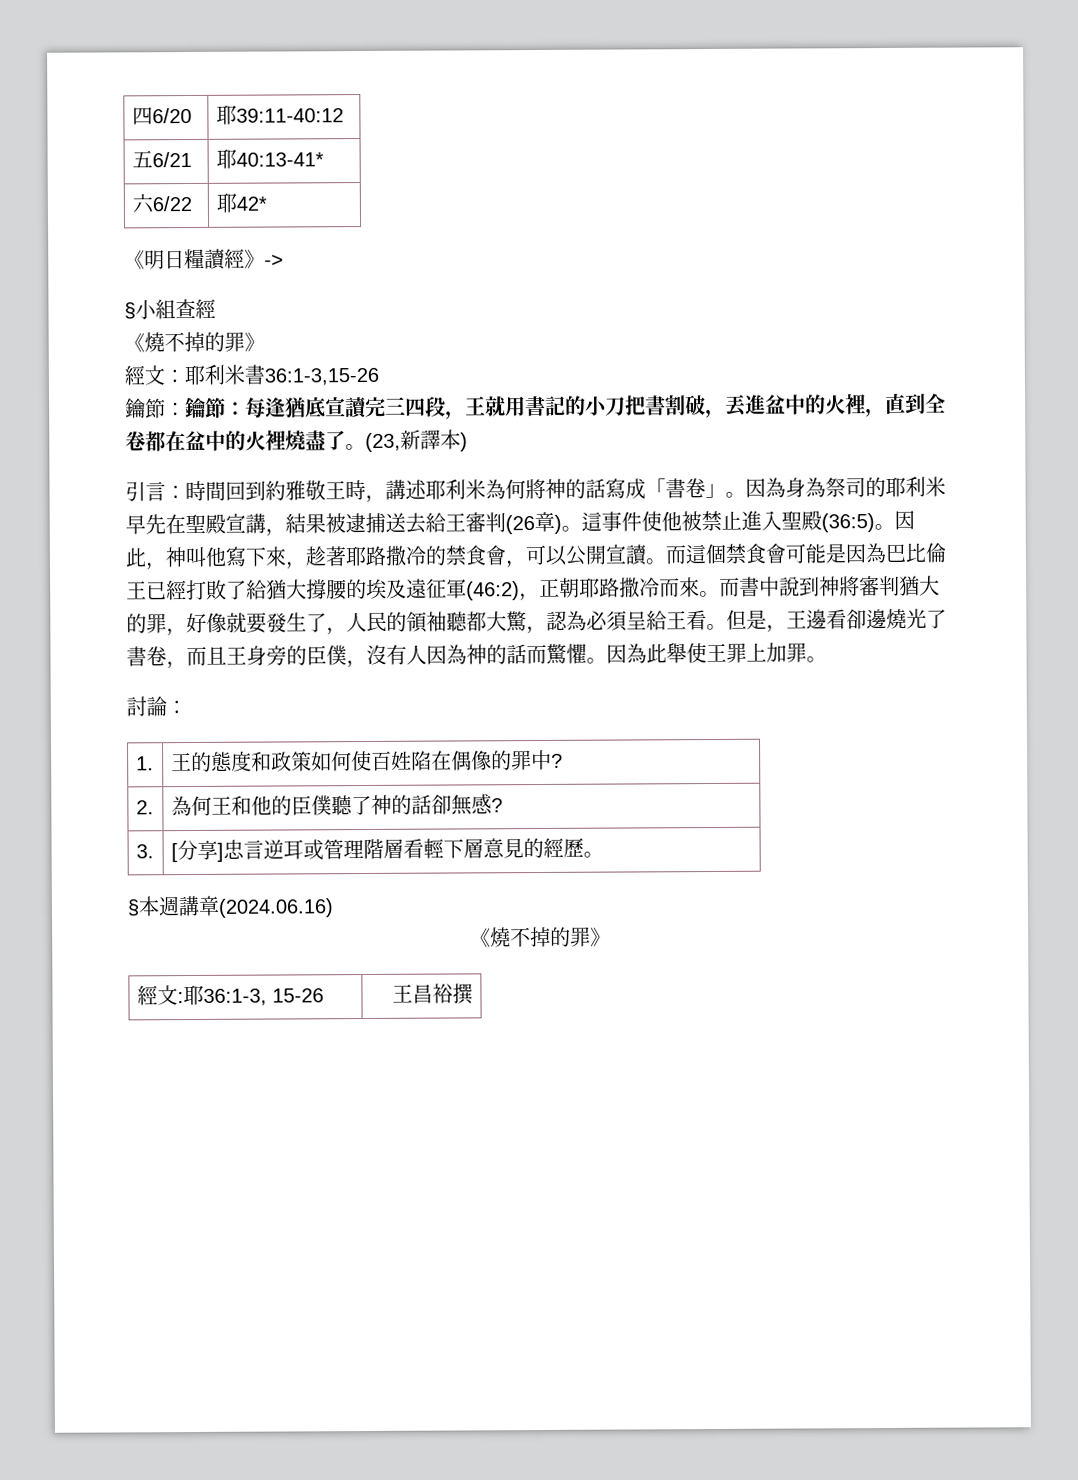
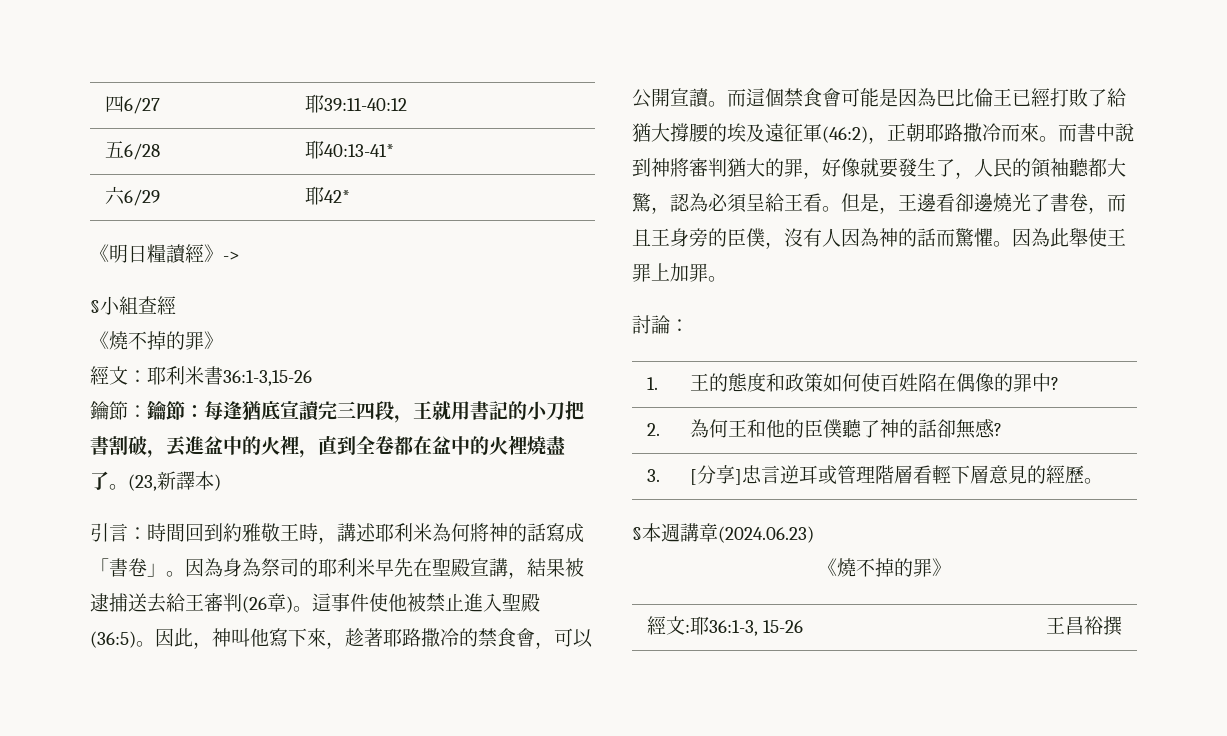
- 四6/20 | 耶39:11-40:12
+ 四6/27 | 耶39:11-40:12
- 五6/21 | 耶40:13-41*
+ 五6/28 | 耶40:13-41*
- 六6/22 | 耶42*
+ 六6/29 | 耶42*
- §本週講章(2024.06.16)
+ §本週講章(2024.06.23)

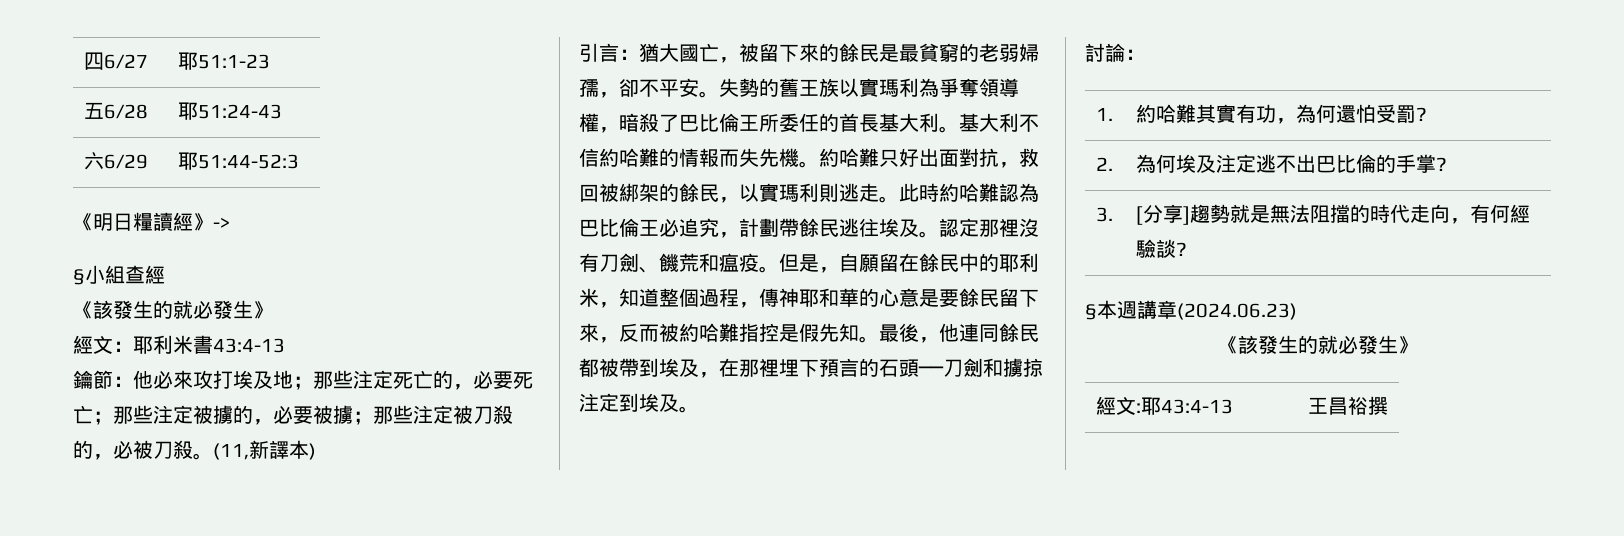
- 四6/27 | 耶39:11-40:12
+ 四6/27 | 耶51:1-23
- 五6/28 | 耶40:13-41*
+ 五6/28 | 耶51:24-43
- 六6/29 | 耶42*
+ 六6/29 | 耶51:44-52:3
  §小組查經
- 《燒不掉的罪》
+ 《該發生的就必發生》
- 經文：耶利米書36:1-3,15-26
- 鑰節：鑰節：每逢猶底宣讀完三四段，王就用書記的小刀把書割破，丟進盆中的火裡，直到全卷都在盆中的火裡燒盡了。(23,新譯本)
- 引言：時間回到約雅敬王時，講述耶利米為何將神的話寫成「書卷」。因為身為祭司的耶利米早先在聖殿宣講，結果被逮捕送去給王審判(26章)。這事件使他被禁止進入聖殿(36:5)。因此，神叫他寫下來，趁著耶路撒冷的禁食會，可以公開宣讀。而這個禁食會可能是因為巴比倫王已經打敗了給猶大撐腰的埃及遠征軍(46:2)，正朝耶路撒冷而來。而書中說到神將審判猶大的罪，好像就要發生了，人民的領袖聽都大驚，認為必須呈給王看。但是，王邊看卻邊燒光了書卷，而且王身旁的臣僕，沒有人因為神的話而驚懼。因為此舉使王罪上加罪。
+ 經文：耶利米書43:4-13
+ 鑰節：他必來攻打埃及地；那些注定死亡的，必要死亡；那些注定被擄的，必要被擄；那些注定被刀殺的，必被刀殺。(11,新譯本)
+ 引言：猶大國亡，被留下來的餘民是最貧窮的老弱婦孺，卻不平安。失勢的舊王族以實瑪利為爭奪領導權，暗殺了巴比倫王所委任的首長基大利。基大利不信約哈難的情報而失先機。約哈難只好出面對抗，救回被綁架的餘民，以實瑪利則逃走。此時約哈難認為巴比倫王必追究，計劃帶餘民逃往埃及。認定那裡沒有刀劍、饑荒和瘟疫。但是，自願留在餘民中的耶利米，知道整個過程，傳神耶和華的心意是要餘民留下來，反而被約哈難指控是假先知。最後，他連同餘民都被帶到埃及，在那裡埋下預言的石頭──刀劍和擄掠注定到埃及。
  討論：
- 1. | 王的態度和政策如何使百姓陷在偶像的罪中?
- 2. | 為何王和他的臣僕聽了神的話卻無感?
+ 1. | 約哈難其實有功，為何還怕受罰?
+ 2. | 為何埃及注定逃不出巴比倫的手掌?
- 3. | [分享]忠言逆耳或管理階層看輕下層意見的經歷。
+ 3. | [分享]趨勢就是無法阻擋的時代走向，有何經驗談?
  §本週講章(2024.06.23)
- 《燒不掉的罪》
- 經文:耶36:1-3, 15-26 | 王昌裕撰
+ 《該發生的就必發生》
+ 經文:耶43:4-13 | 王昌裕撰

